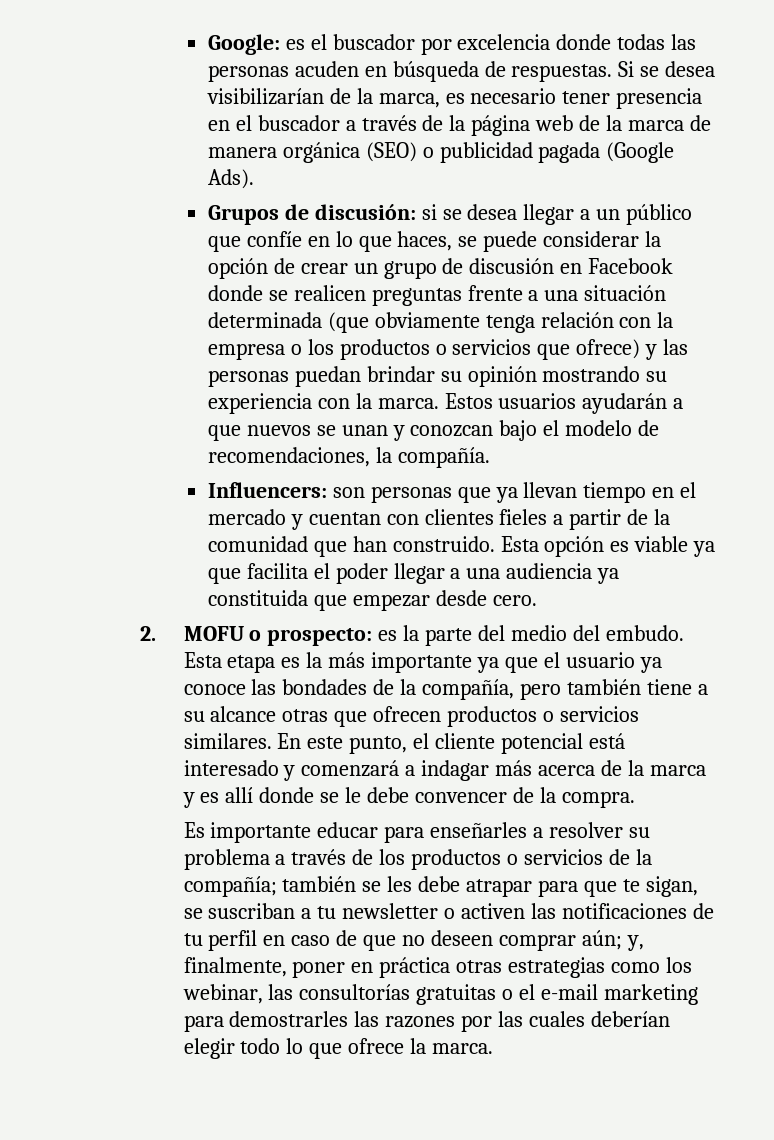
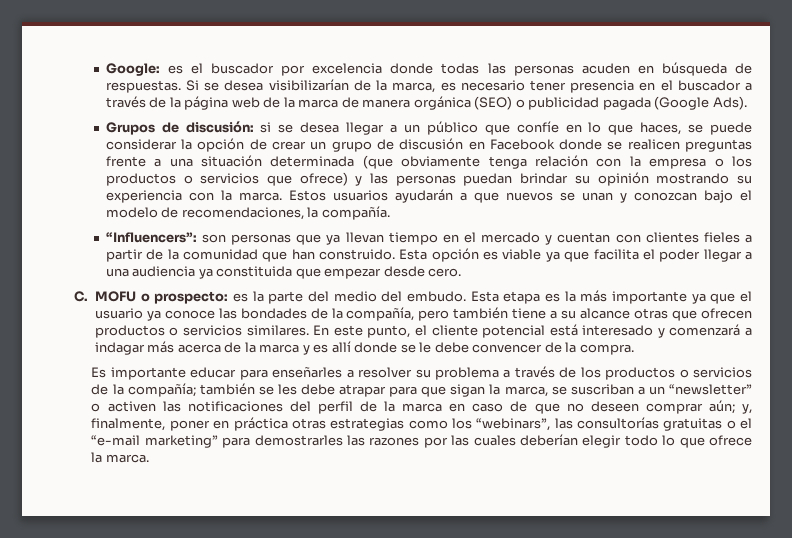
- Influencers: son personas que ya llevan tiempo en el mercado y cuentan con clientes fieles a partir de la comunidad que han construido.
+ “Influencers”: son personas que ya llevan tiempo en el mercado y cuentan con clientes fieles a partir de la comunidad que han construido.
- 2. MOFU o prospecto: es la parte del medio del embudo.
+ C. MOFU o prospecto: es la parte del medio del embudo.
- también se les debe atrapar para que te sigan, se suscriban a tu newsletter o activen las notificaciones de tu perfil en caso de que no deseen comprar aún;
+ también se les debe atrapar para que sigan la marca, se suscriban a un “newsletter” o activen las notificaciones del perfil de la marca en caso de que no deseen comprar aún;
- y, finalmente, poner en práctica otras estrategias como los webinar, las consultorías gratuitas o el e-mail marketing para demostrarles las razones por las cuales deberían elegir todo lo que ofrece la marca.
+ y, finalmente, poner en práctica otras estrategias como los “webinars”, las consultorías gratuitas o el “e-mail marketing” para demostrarles las razones por las cuales deberían elegir todo lo que ofrece la marca.

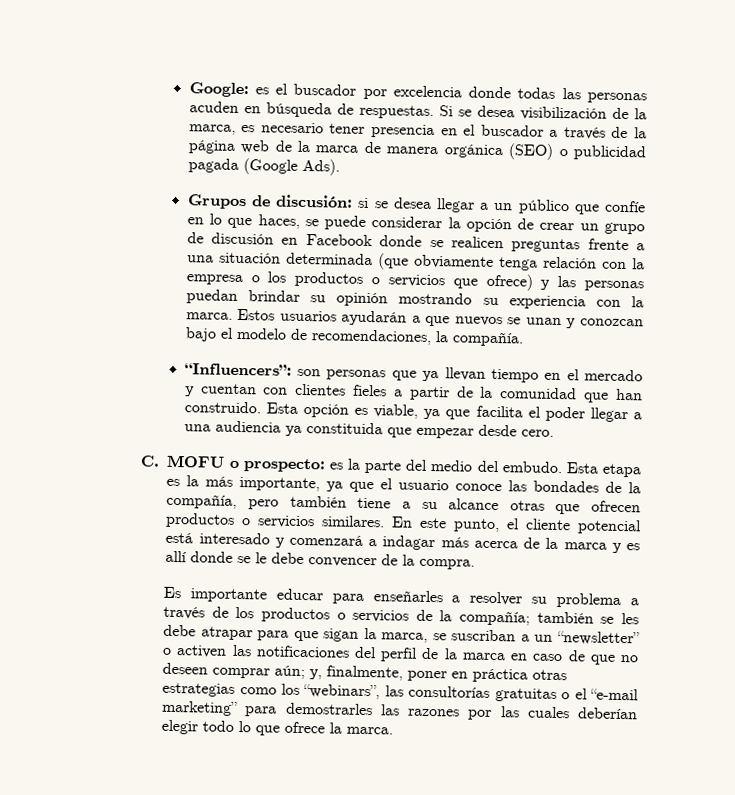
- Si se desea visibilizarían de la marca, es necesario tener presencia en el buscador a través de la página web de la marca de manera orgánica (SEO) o publicidad pagada (Google Ads).
+ Si se desea visibilización de la marca, es necesario tener presencia en el buscador a través de la página web de la marca de manera orgánica (SEO) o publicidad pagada (Google Ads).
- Esta opción es viable ya que facilita el poder llegar a una audiencia ya constituida que empezar desde cero.
+ Esta opción es viable, ya que facilita el poder llegar a una audiencia ya constituida que empezar desde cero.
- Esta etapa es la más importante ya que el usuario ya conoce las bondades de la compañía, pero también tiene a su alcance otras que ofrecen productos o servicios similares.
+ Esta etapa es la más importante, ya que el usuario conoce las bondades de la compañía, pero también tiene a su alcance otras que ofrecen productos o servicios similares.

